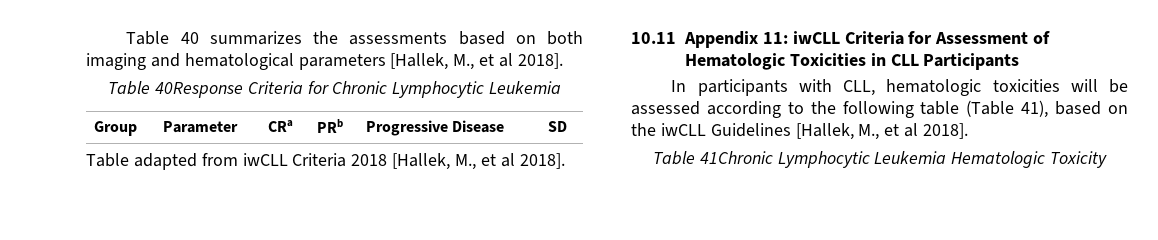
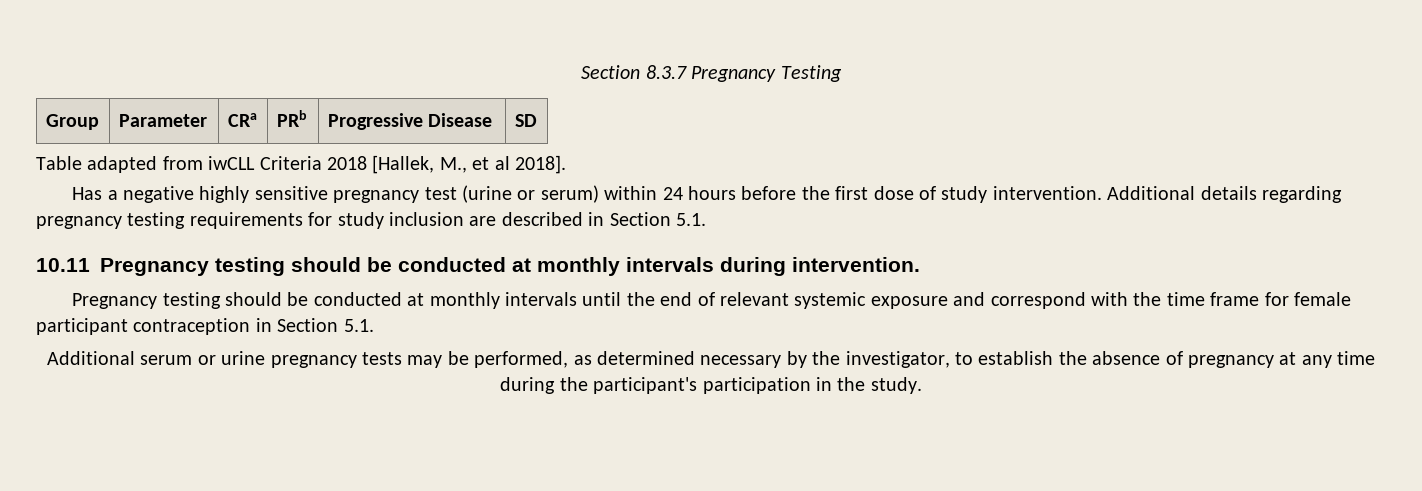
- Table 40 summarizes the assessments based on both imaging and hematological parameters [Hallek, M., et al 2018].
- Table 40Response Criteria for Chronic Lymphocytic Leukemia
+ Section 8.3.7 Pregnancy Testing
- 10.11 Appendix 11: iwCLL Criteria for Assessment of Hematologic Toxicities in CLL Participants
- In participants with CLL, hematologic toxicities will be assessed according to the following table (Table 41), based on the iwCLL Guidelines [Hallek, M., et al 2018].
- Table 41Chronic Lymphocytic Leukemia Hematologic Toxicity
+ Has a negative highly sensitive pregnancy test (urine or serum) within 24 hours before the first dose of study intervention. Additional details regarding pregnancy testing requirements for study inclusion are described in Section 5.1.
+ 10.11 Pregnancy testing should be conducted at monthly intervals during intervention.
+ Pregnancy testing should be conducted at monthly intervals until the end of relevant systemic exposure and correspond with the time frame for female participant contraception in Section 5.1.
+ Additional serum or urine pregnancy tests may be performed, as determined necessary by the investigator, to establish the absence of pregnancy at any time during the participant's participation in the study.

